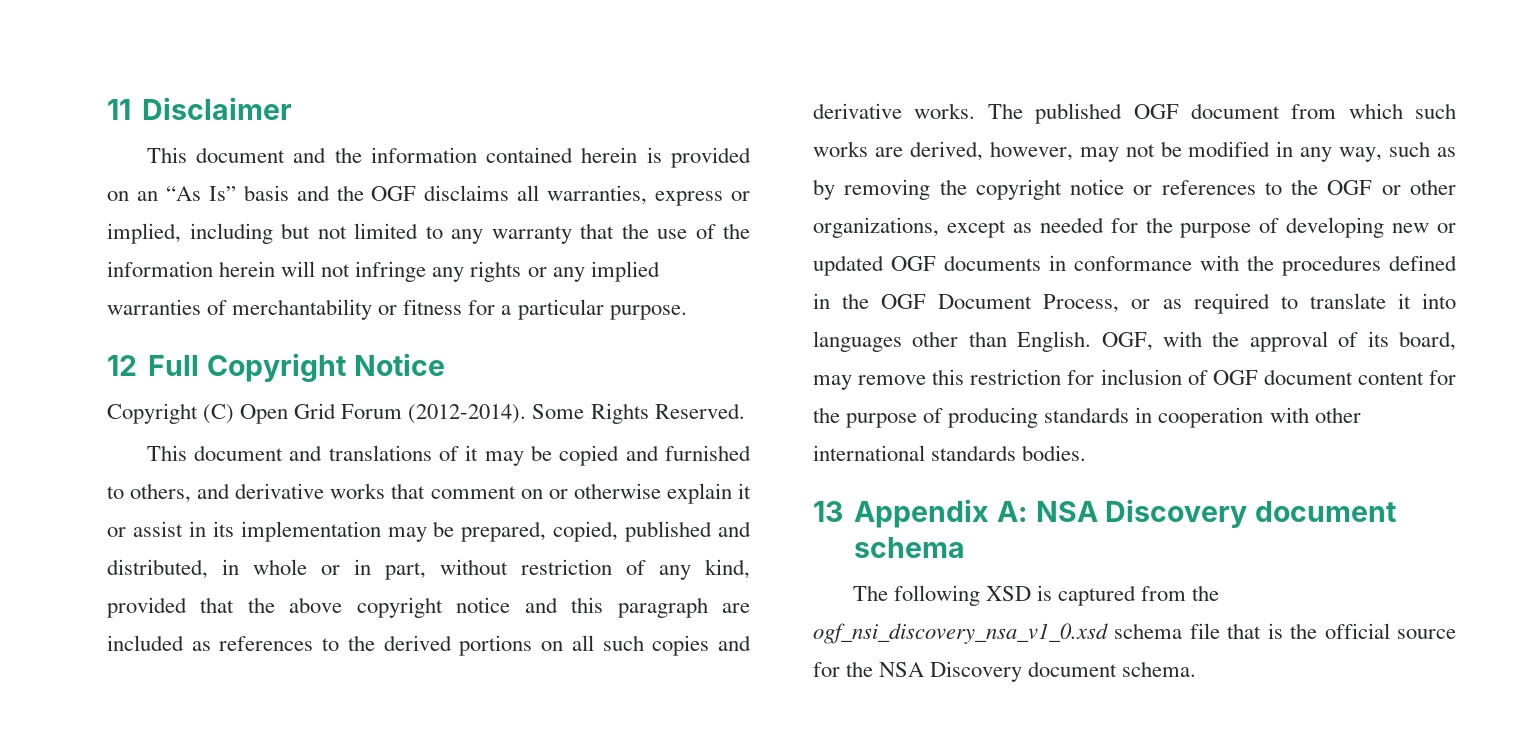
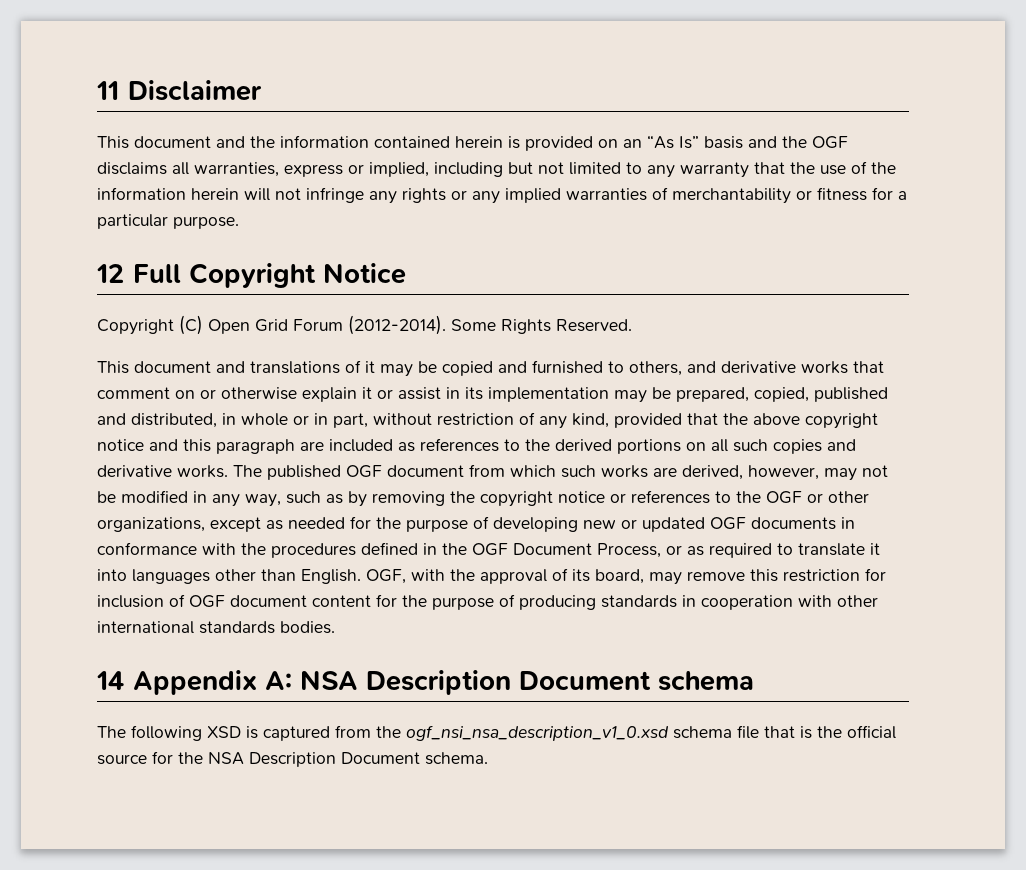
- 13 Appendix A: NSA Discovery document schema
+ 14 Appendix A: NSA Description Document schema
- The following XSD is captured from the ogf_nsi_discovery_nsa_v1_0.xsd schema file that is the official source for the NSA Discovery document schema.
+ The following XSD is captured from the ogf_nsi_nsa_description_v1_0.xsd schema file that is the official source for the NSA Description Document schema.

